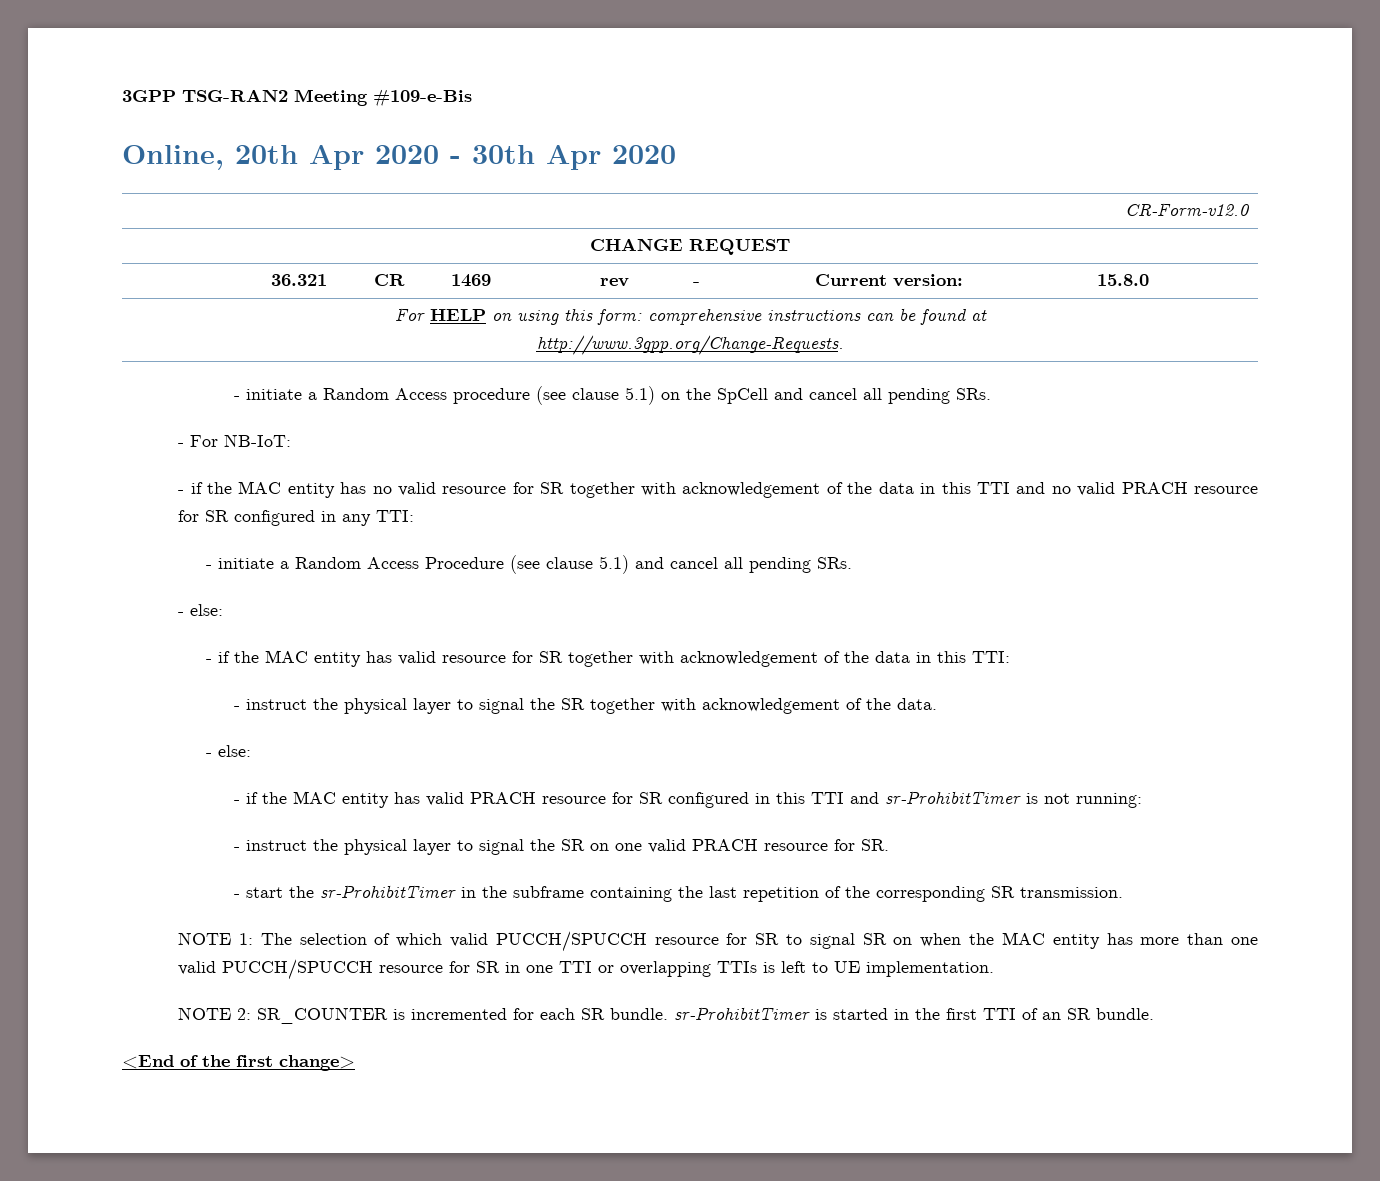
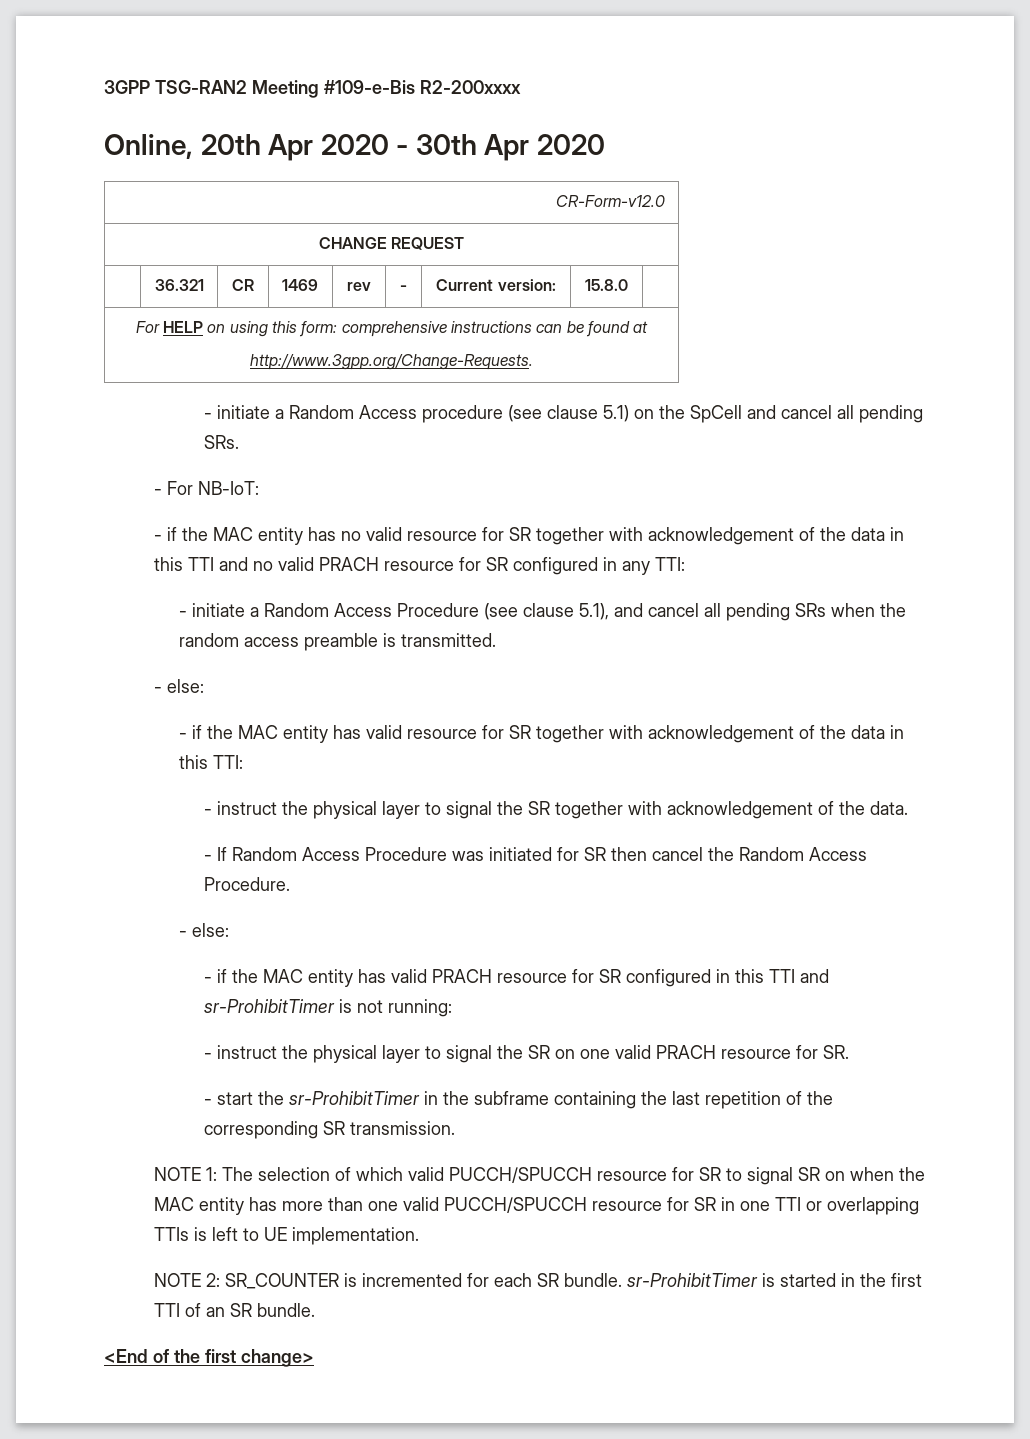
- 3GPP TSG-RAN2 Meeting #109-e-Bis
+ 3GPP TSG-RAN2 Meeting #109-e-Bis R2-200xxxx
- - initiate a Random Access Procedure (see clause 5.1) and cancel all pending SRs.
+ - initiate a Random Access Procedure (see clause 5.1), and cancel all pending SRs when the random access preamble is transmitted.
+ - If Random Access Procedure was initiated for SR then cancel the Random Access Procedure.

